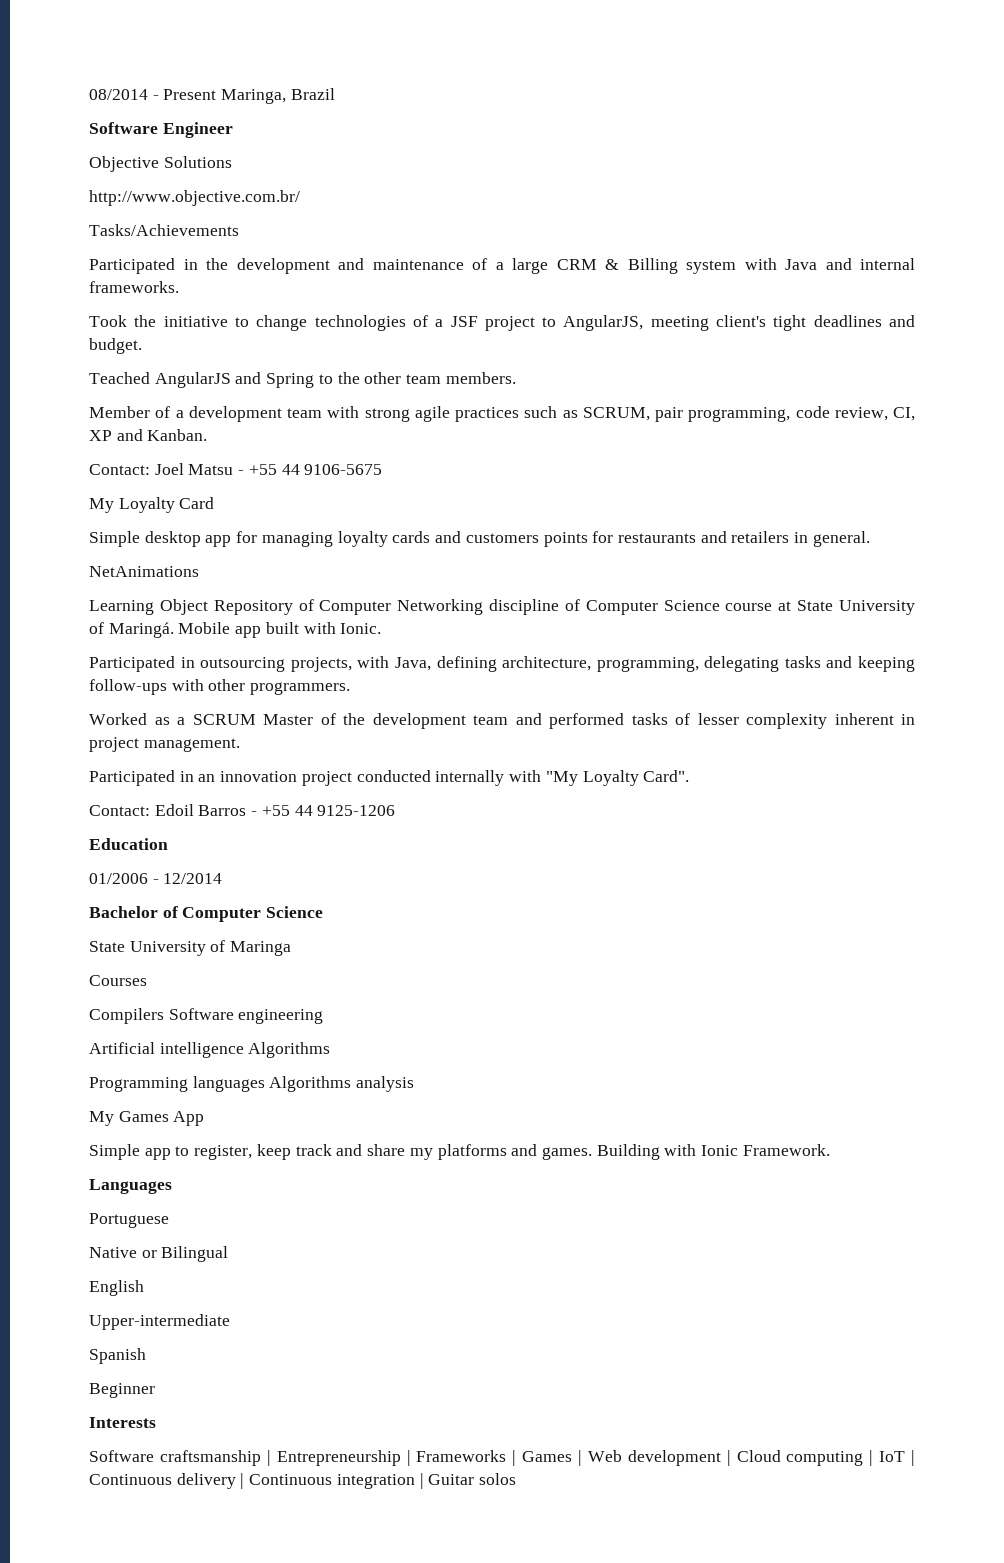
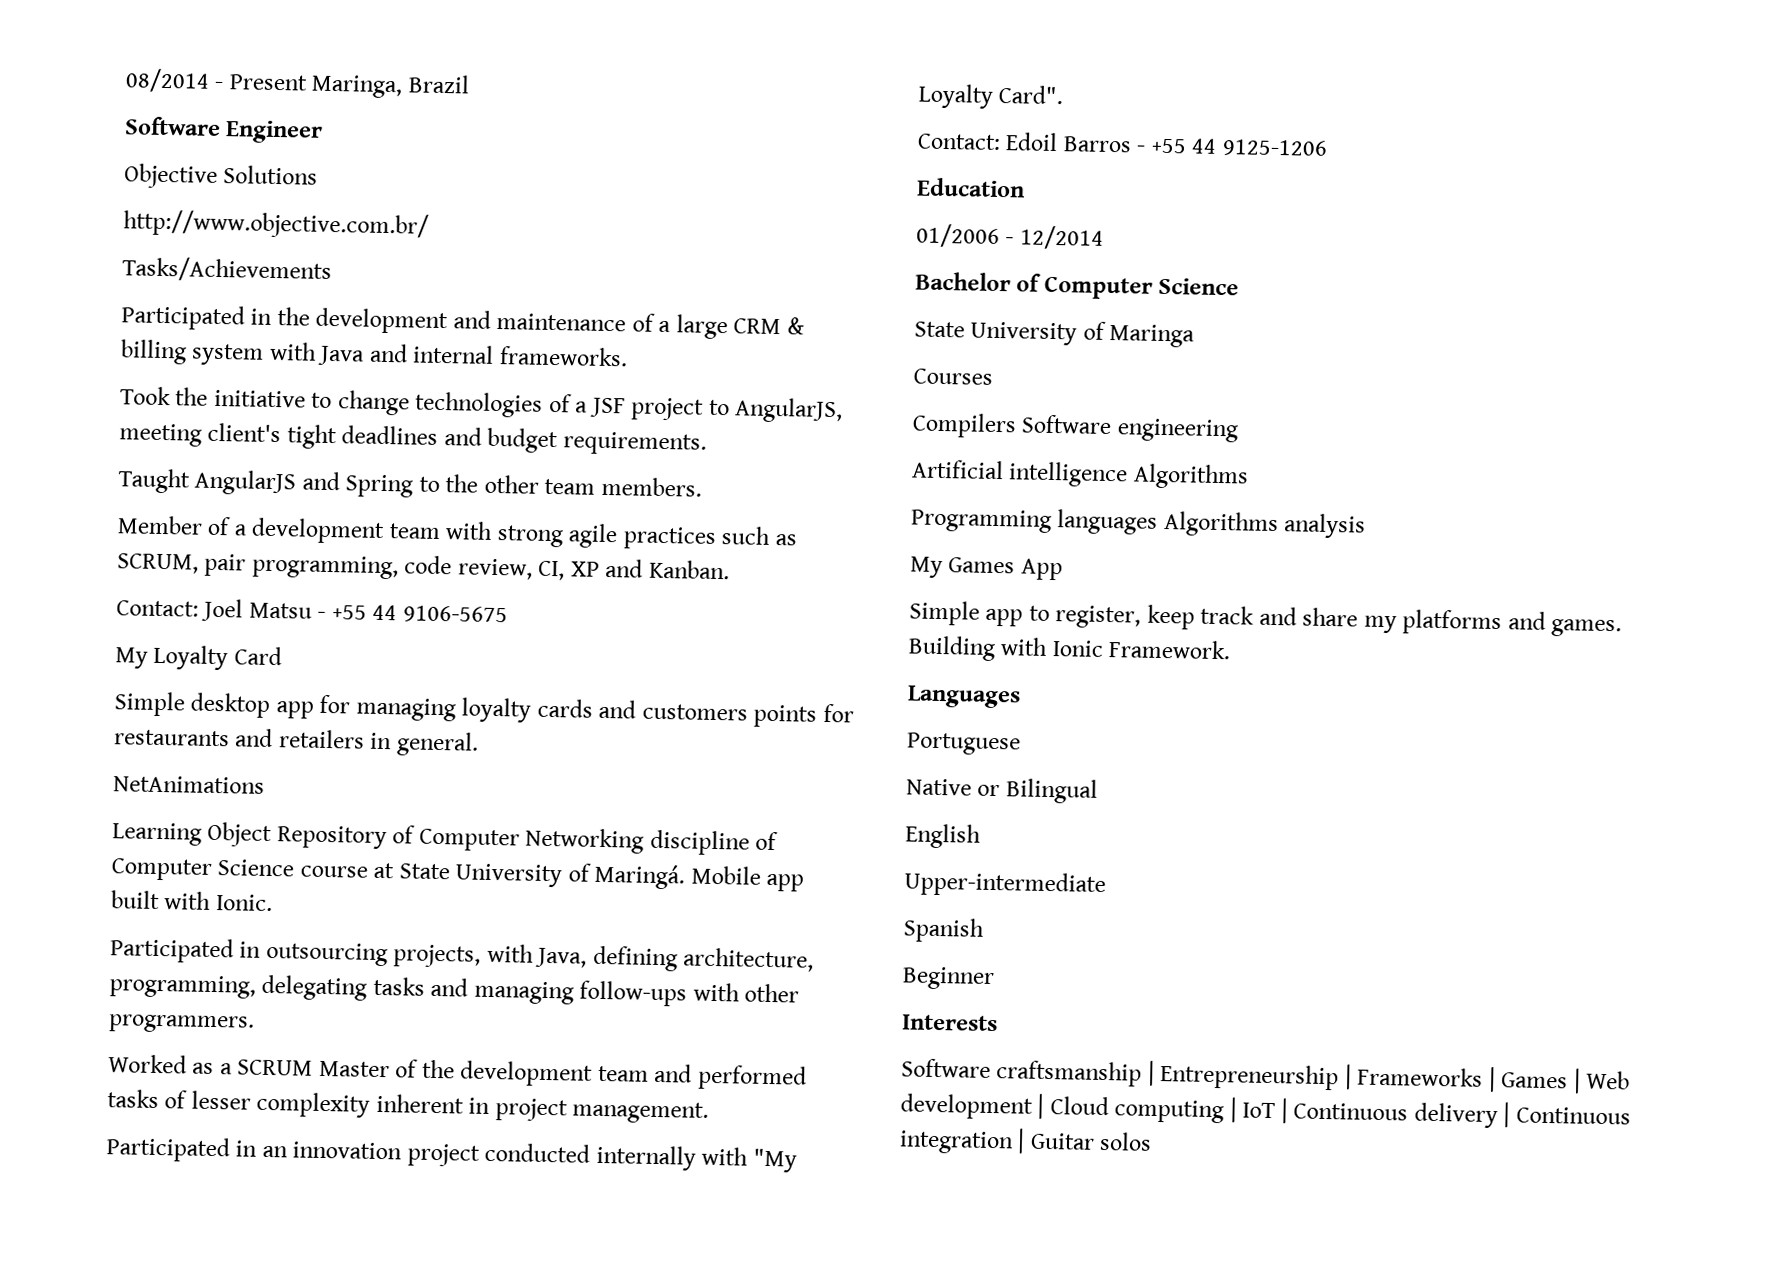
- Participated in the development and maintenance of a large CRM & Billing system with Java and internal frameworks.
+ Participated in the development and maintenance of a large CRM & billing system with Java and internal frameworks.
- Took the initiative to change technologies of a JSF project to AngularJS, meeting client's tight deadlines and budget.
- Teached AngularJS and Spring to the other team members.
+ Took the initiative to change technologies of a JSF project to AngularJS, meeting client's tight deadlines and budget requirements.
+ Taught AngularJS and Spring to the other team members.
- Participated in outsourcing projects, with Java, defining architecture, programming, delegating tasks and keeping follow-ups with other programmers.
+ Participated in outsourcing projects, with Java, defining architecture, programming, delegating tasks and managing follow-ups with other programmers.

